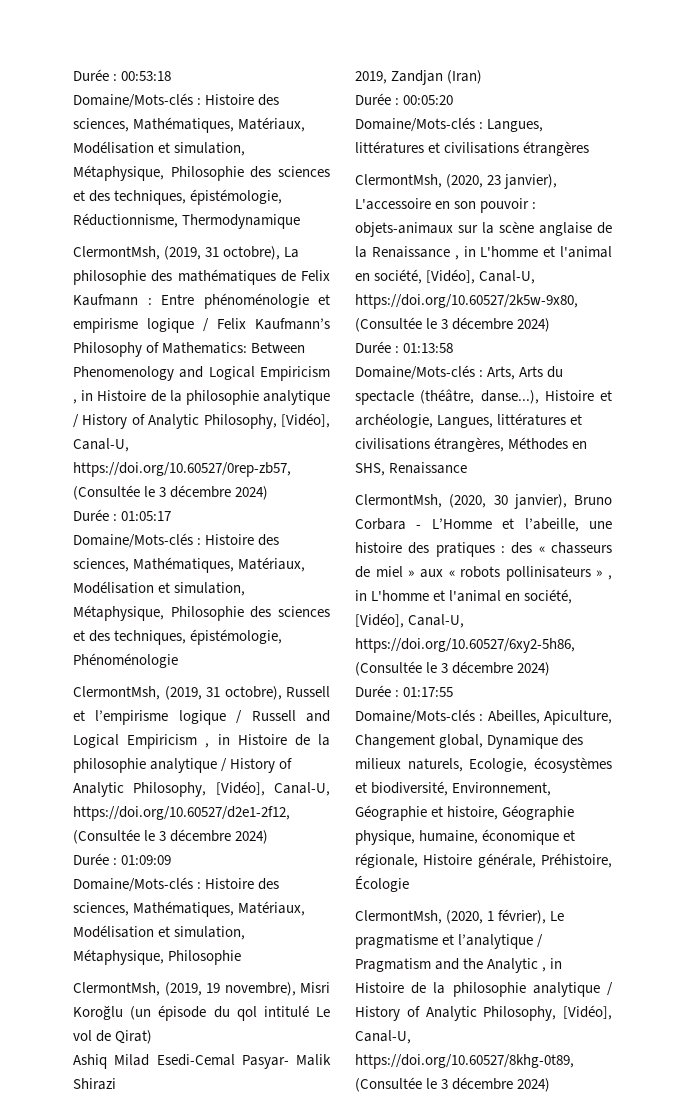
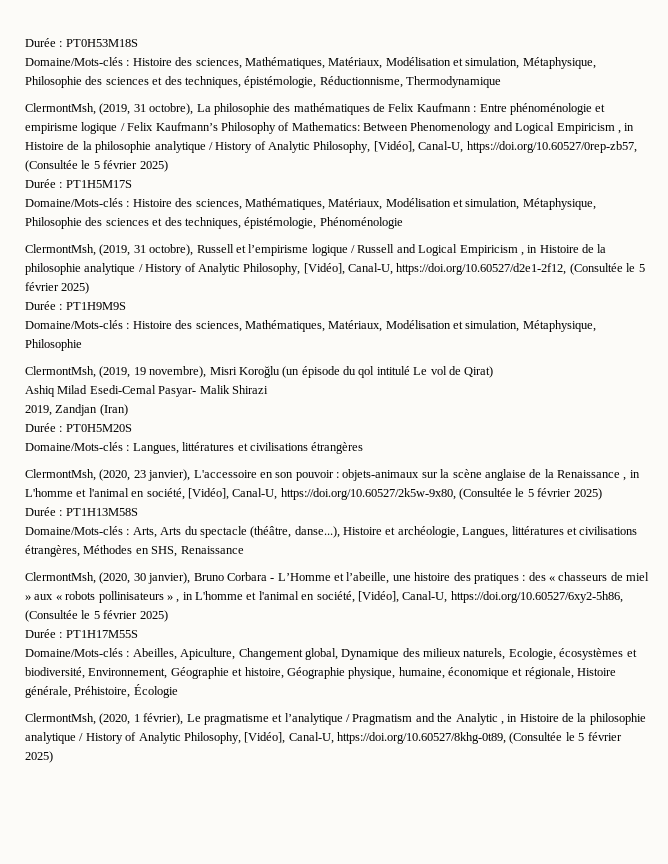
- Durée : 00:53:18
+ Durée : PT0H53M18S
- ClermontMsh, (2019, 31 octobre), La philosophie des mathématiques de Felix Kaufmann : Entre phénoménologie et empirisme logique / Felix Kaufmann’s Philosophy of Mathematics: Between Phenomenology and Logical Empiricism , in Histoire de la philosophie analytique / History of Analytic Philosophy, [Vidéo], Canal-U, https://doi.org/10.60527/0rep-zb57, (Consultée le 3 décembre 2024)
- Durée : 01:05:17
+ ClermontMsh, (2019, 31 octobre), La philosophie des mathématiques de Felix Kaufmann : Entre phénoménologie et empirisme logique / Felix Kaufmann’s Philosophy of Mathematics: Between Phenomenology and Logical Empiricism , in Histoire de la philosophie analytique / History of Analytic Philosophy, [Vidéo], Canal-U, https://doi.org/10.60527/0rep-zb57, (Consultée le 5 février 2025)
+ Durée : PT1H5M17S
- ClermontMsh, (2019, 31 octobre), Russell et l’empirisme logique / Russell and Logical Empiricism , in Histoire de la philosophie analytique / History of Analytic Philosophy, [Vidéo], Canal-U, https://doi.org/10.60527/d2e1-2f12, (Consultée le 3 décembre 2024)
- Durée : 01:09:09
+ ClermontMsh, (2019, 31 octobre), Russell et l’empirisme logique / Russell and Logical Empiricism , in Histoire de la philosophie analytique / History of Analytic Philosophy, [Vidéo], Canal-U, https://doi.org/10.60527/d2e1-2f12, (Consultée le 5 février 2025)
+ Durée : PT1H9M9S
- Durée : 00:05:20
+ Durée : PT0H5M20S
- ClermontMsh, (2020, 23 janvier), L'accessoire en son pouvoir : objets-animaux sur la scène anglaise de la Renaissance , in L'homme et l'animal en société, [Vidéo], Canal-U, https://doi.org/10.60527/2k5w-9x80, (Consultée le 3 décembre 2024)
- Durée : 01:13:58
+ ClermontMsh, (2020, 23 janvier), L'accessoire en son pouvoir : objets-animaux sur la scène anglaise de la Renaissance , in L'homme et l'animal en société, [Vidéo], Canal-U, https://doi.org/10.60527/2k5w-9x80, (Consultée le 5 février 2025)
+ Durée : PT1H13M58S
- ClermontMsh, (2020, 30 janvier), Bruno Corbara - L’Homme et l’abeille, une histoire des pratiques : des « chasseurs de miel » aux « robots pollinisateurs » , in L'homme et l'animal en société, [Vidéo], Canal-U, https://doi.org/10.60527/6xy2-5h86, (Consultée le 3 décembre 2024)
- Durée : 01:17:55
+ ClermontMsh, (2020, 30 janvier), Bruno Corbara - L’Homme et l’abeille, une histoire des pratiques : des « chasseurs de miel » aux « robots pollinisateurs » , in L'homme et l'animal en société, [Vidéo], Canal-U, https://doi.org/10.60527/6xy2-5h86, (Consultée le 5 février 2025)
+ Durée : PT1H17M55S
- ClermontMsh, (2020, 1 février), Le pragmatisme et l’analytique / Pragmatism and the Analytic , in Histoire de la philosophie analytique / History of Analytic Philosophy, [Vidéo], Canal-U, https://doi.org/10.60527/8khg-0t89, (Consultée le 3 décembre 2024)
+ ClermontMsh, (2020, 1 février), Le pragmatisme et l’analytique / Pragmatism and the Analytic , in Histoire de la philosophie analytique / History of Analytic Philosophy, [Vidéo], Canal-U, https://doi.org/10.60527/8khg-0t89, (Consultée le 5 février 2025)

